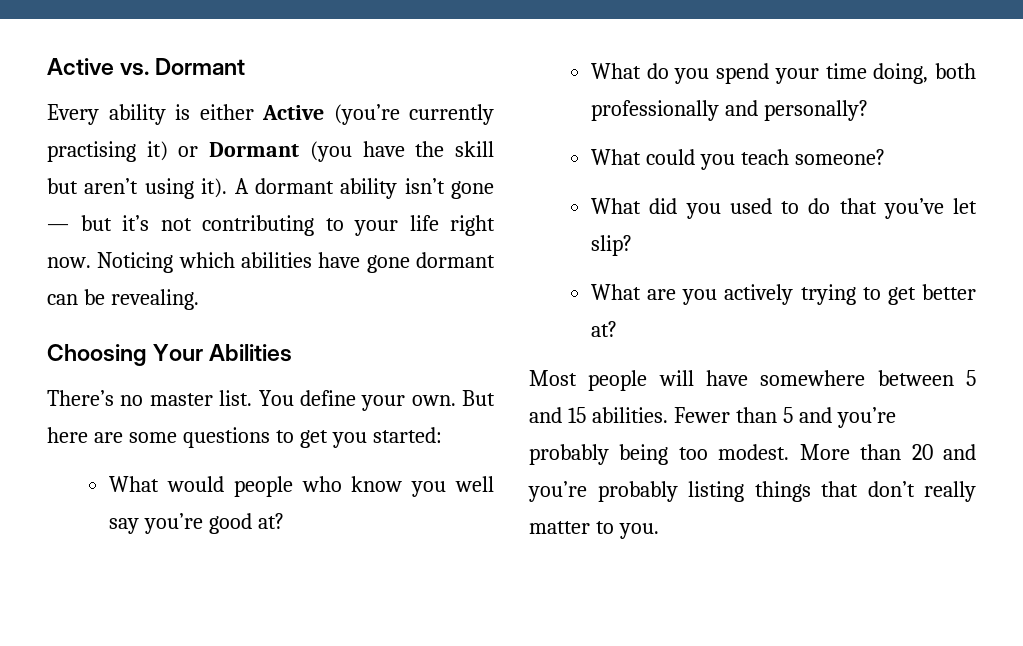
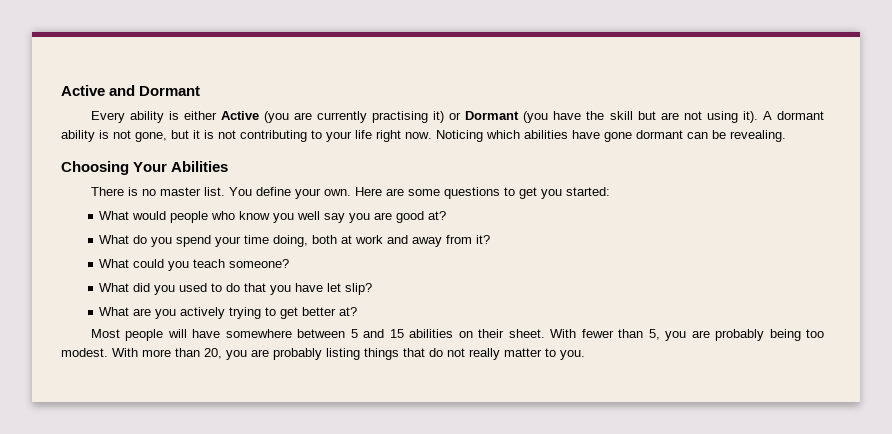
- Active vs. Dormant
+ Active and Dormant
- Every ability is either Active (you’re currently practising it) or Dormant (you have the skill but aren’t using it).
+ Every ability is either Active (you are currently practising it) or Dormant (you have the skill but are not using it).
- A dormant ability isn’t gone — but it’s not contributing to your life right now.
+ A dormant ability is not gone, but it is not contributing to your life right now.
- There’s no master list.
+ There is no master list.
- But here are some questions to get you started:
+ Here are some questions to get you started:
- What would people who know you well say you’re good at?
+ What would people who know you well say you are good at?
- What do you spend your time doing, both professionally and personally?
+ What do you spend your time doing, both at work and away from it?
- What did you used to do that you’ve let slip?
+ What did you used to do that you have let slip?
- Most people will have somewhere between 5 and 15 abilities. Fewer than 5 and you’re probably being too modest. More than 20 and you’re probably listing things that don’t really matter to you.
+ Most people will have somewhere between 5 and 15 abilities on their sheet. With fewer than 5, you are probably being too modest. With more than 20, you are probably listing things that do not really matter to you.

